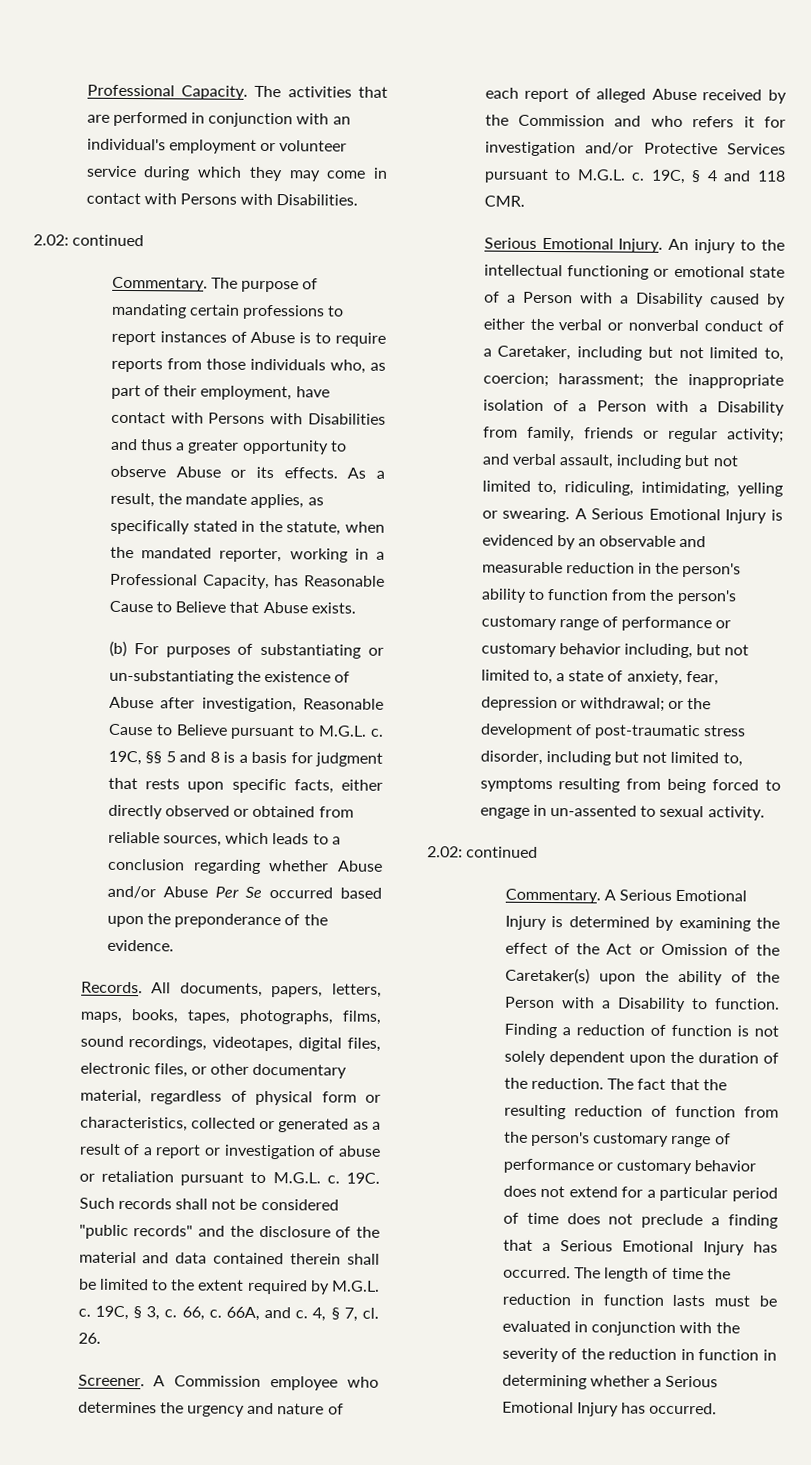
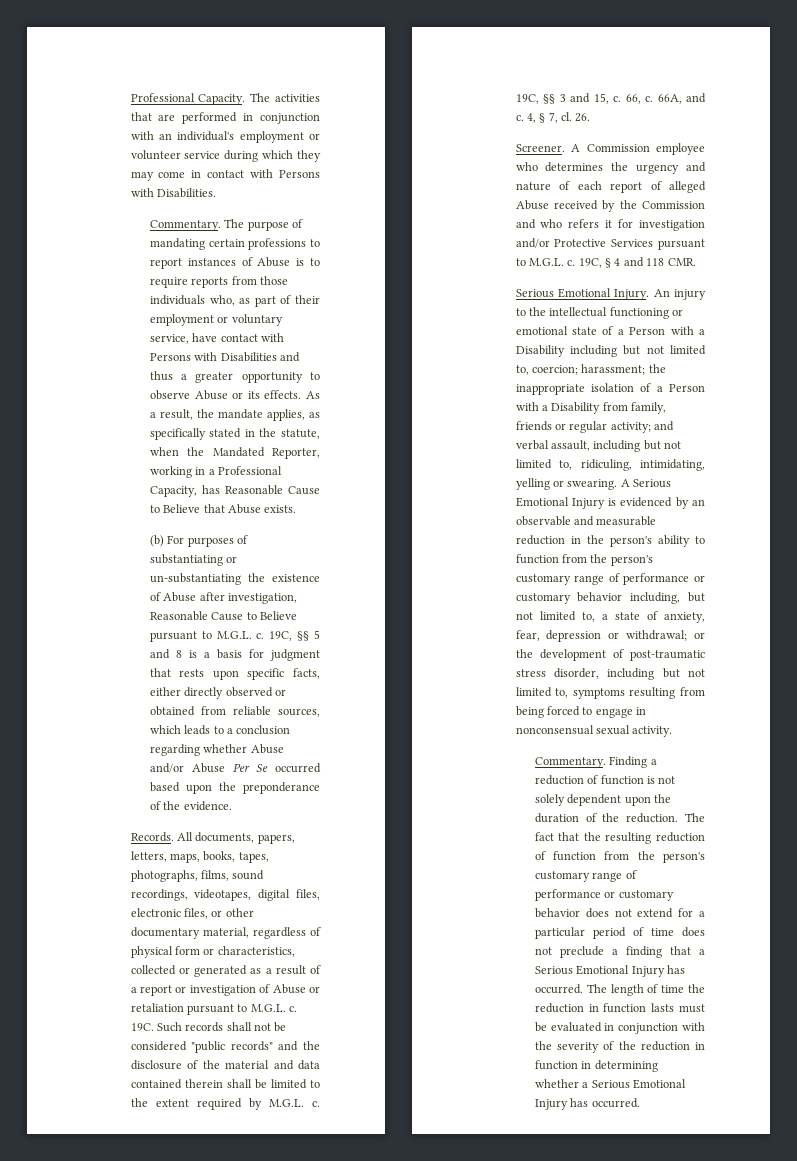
  The activities that are performed in conjunction with an individual's employment or volunteer service during which they may come in contact with Persons with Disabilities.
- 2.02: continued
- The purpose of mandating certain professions to report instances of Abuse is to require reports from those individuals who, as part of their employment, have contact with Persons with Disabilities and thus a greater opportunity to observe Abuse or its effects.
+ The purpose of mandating certain professions to report instances of Abuse is to require reports from those individuals who, as part of their employment or voluntary service, have contact with Persons with Disabilities and thus a greater opportunity to observe Abuse or its effects.
- As a result, the mandate applies, as specifically stated in the statute, when the mandated reporter, working in a Professional Capacity, has Reasonable Cause to Believe that Abuse exists.
+ As a result, the mandate applies, as specifically stated in the statute, when the Mandated Reporter, working in a Professional Capacity, has Reasonable Cause to Believe that Abuse exists.
- All documents, papers, letters, maps, books, tapes, photographs, films, sound recordings, videotapes, digital files, electronic files, or other documentary material, regardless of physical form or characteristics, collected or generated as a result of a report or investigation of abuse or retaliation pursuant to M.G.L. c.
+ All documents, papers, letters, maps, books, tapes, photographs, films, sound recordings, videotapes, digital files, electronic files, or other documentary material, regardless of physical form or characteristics, collected or generated as a result of a report or investigation of Abuse or retaliation pursuant to M.G.L. c.
- 19C, § 3, c.
+ 19C, §§ 3 and 15, c.
- An injury to the intellectual functioning or emotional state of a Person with a Disability caused by either the verbal or nonverbal conduct of a Caretaker, including but not limited to, coercion; harassment; the inappropriate isolation of a Person with a Disability from family, friends or regular activity; and verbal assault, including but not limited to, ridiculing, intimidating, yelling or swearing.
+ An injury to the intellectual functioning or emotional state of a Person with a Disability including but not limited to, coercion; harassment; the inappropriate isolation of a Person with a Disability from family, friends or regular activity; and verbal assault, including but not limited to, ridiculing, intimidating, yelling or swearing.
- or the development of post-traumatic stress disorder, including but not limited to, symptoms resulting from being forced to engage in un-assented to sexual activity.
- 2.02: continued
- Commentary. A Serious Emotional Injury is determined by examining the effect of the Act or Omission of the Caretaker(s) upon the ability of the Person with a Disability to function.
+ or the development of post-traumatic stress disorder, including but not limited to, symptoms resulting from being forced to engage in nonconsensual sexual activity.
+ Commentary.

